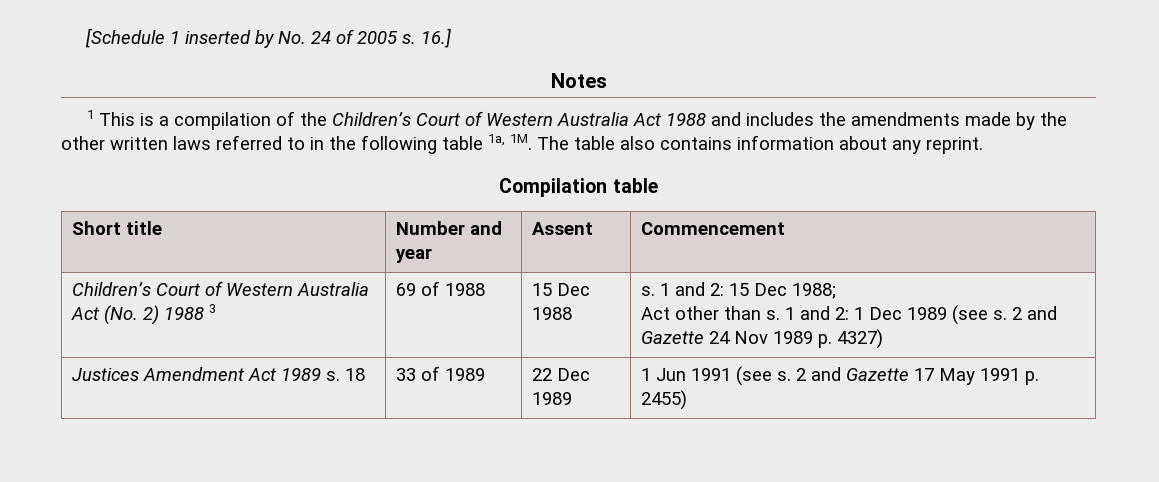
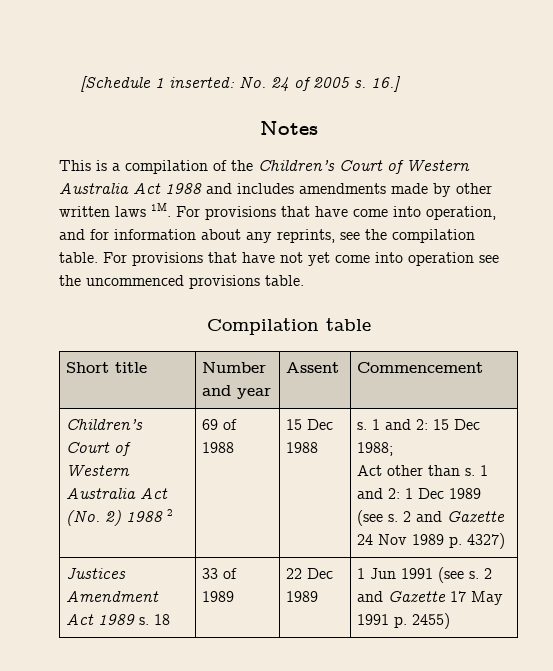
- [Schedule 1 inserted by No. 24 of 2005 s.
+ [Schedule 1 inserted: No. 24 of 2005 s.
- 1 This is a compilation of the Children’s Court of Western Australia Act 1988 and includes the amendments made by the other written laws referred to in the following table 1a, 1M. The table also contains information about any reprint.
+ This is a compilation of the Children’s Court of Western Australia Act 1988 and includes amendments made by other written laws 1M. For provisions that have come into operation, and for information about any reprints, see the compilation table. For provisions that have not yet come into operation see the uncommenced provisions table.
- Children’s Court of Western Australia Act (No. 2) 1988 3
+ Children’s Court of Western Australia Act (No. 2) 1988 2

